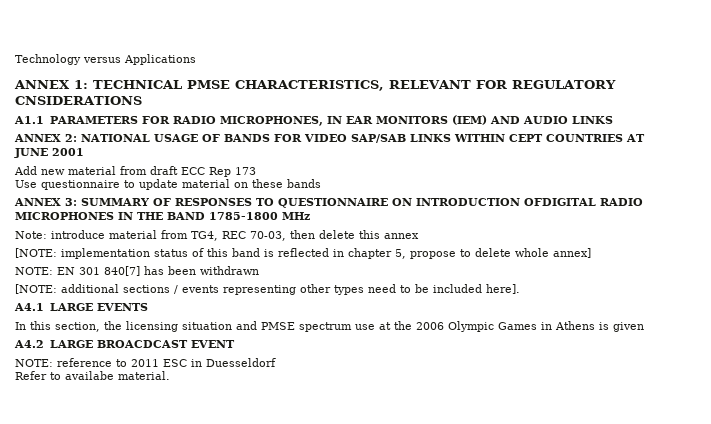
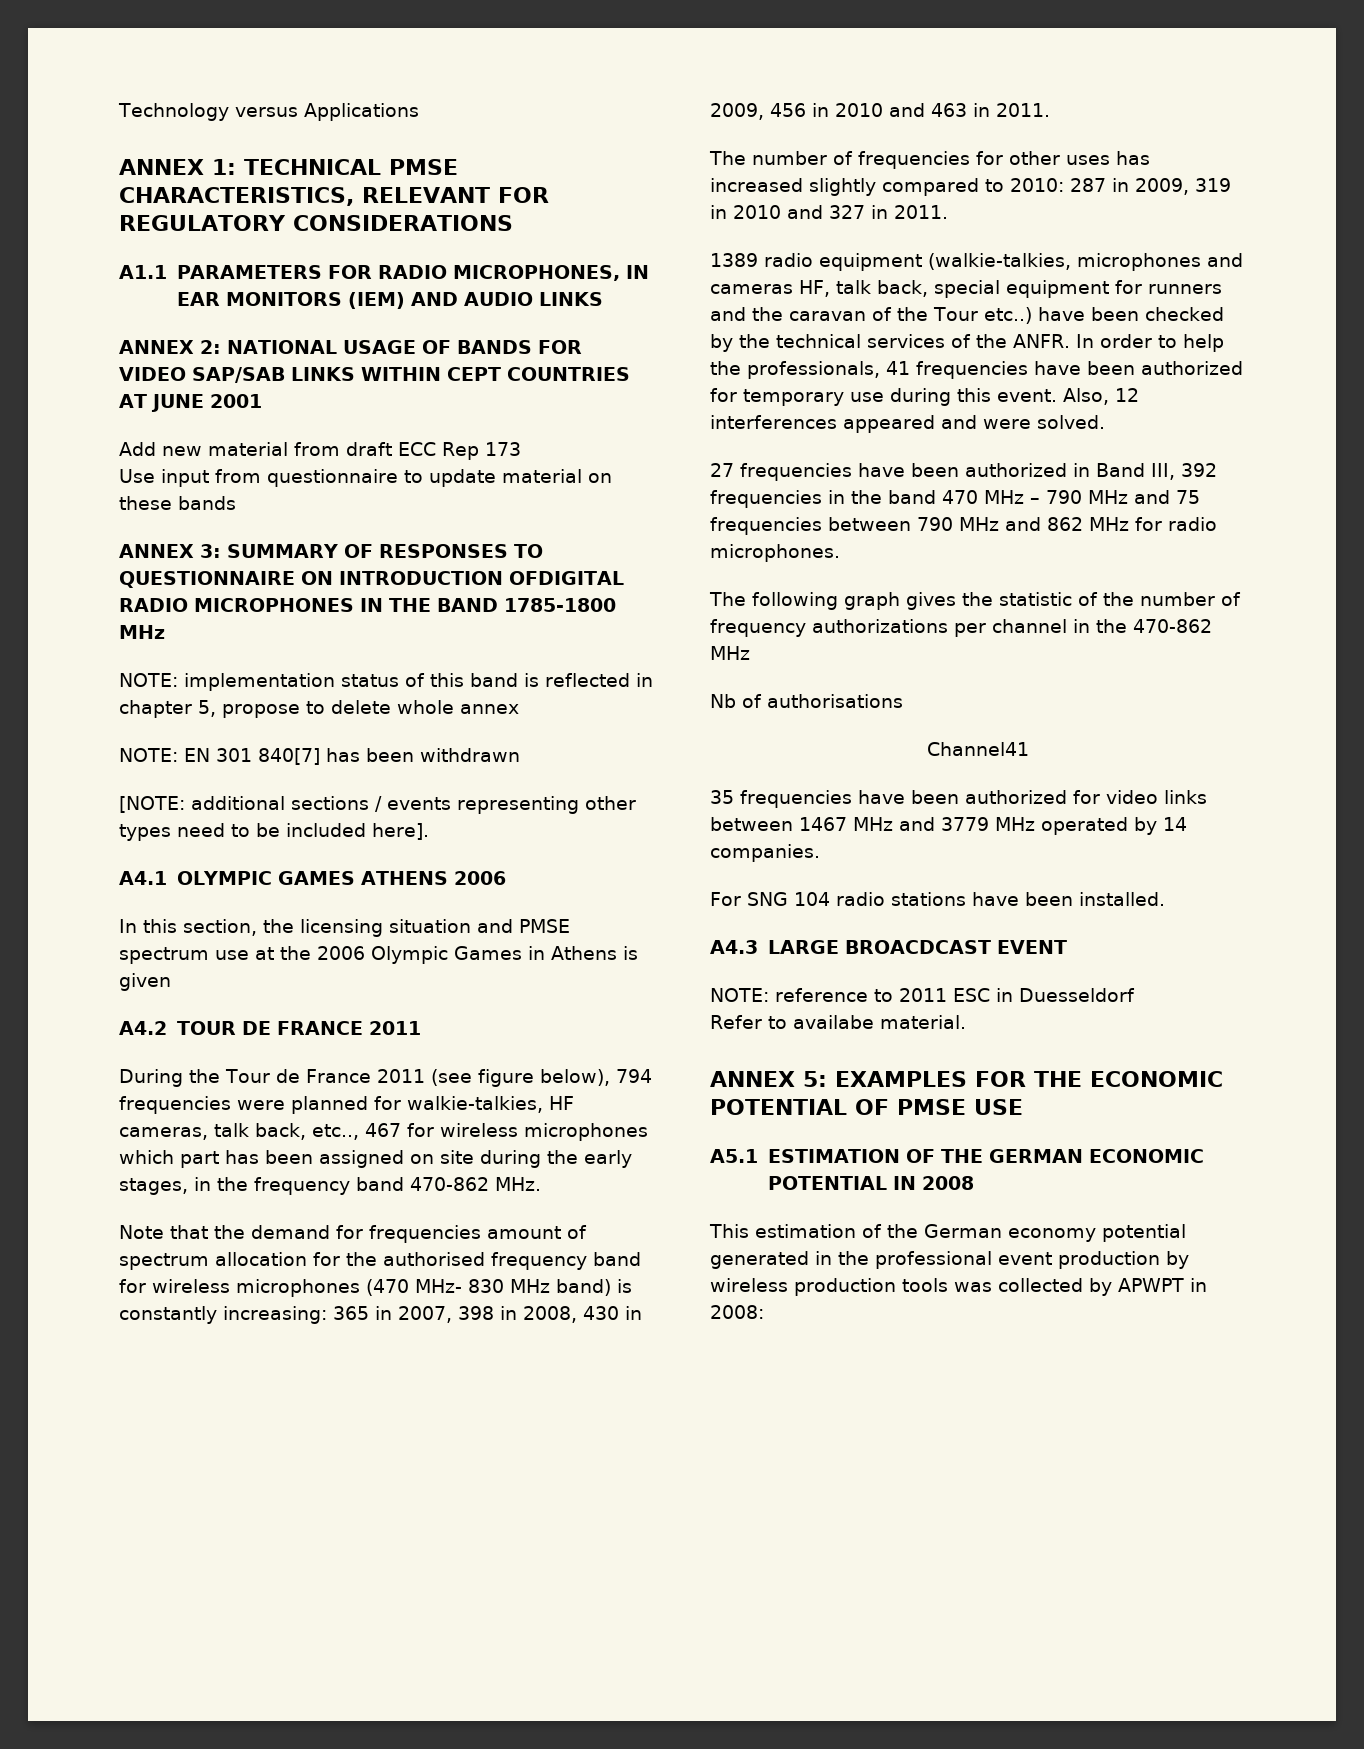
- ANNEX 1: TECHNICAL PMSE CHARACTERISTICS, RELEVANT FOR REGULATORY CNSIDERATIONS
+ ANNEX 1: TECHNICAL PMSE CHARACTERISTICS, RELEVANT FOR REGULATORY CONSIDERATIONS
- Use questionnaire to update material on these bands
+ Use input from questionnaire to update material on these bands
- Note: introduce material from TG4, REC 70-03, then delete this annex
- [NOTE: implementation status of this band is reflected in chapter 5, propose to delete whole annex]
+ NOTE: implementation status of this band is reflected in chapter 5, propose to delete whole annex
- A4.1 LARGE EVENTS
+ A4.1 OLYMPIC GAMES ATHENS 2006
- A4.2 LARGE BROACDCAST EVENT
+ A4.2 TOUR DE FRANCE 2011
+ During the Tour de France 2011 (see figure below), 794 frequencies were planned for walkie-talkies, HF cameras, talk back, etc.., 467 for wireless microphones which part has been assigned on site during the early stages, in the frequency band 470-862 MHz.
+ Note that the demand for frequencies amount of spectrum allocation for the authorised frequency band for wireless microphones (470 MHz- 830 MHz band) is constantly increasing: 365 in 2007, 398 in 2008, 430 in 2009, 456 in 2010 and 463 in 2011.
+ The number of frequencies for other uses has increased slightly compared to 2010: 287 in 2009, 319 in 2010 and 327 in 2011.
+ 1389 radio equipment (walkie-talkies, microphones and cameras HF, talk back, special equipment for runners and the caravan of the Tour etc..) have been checked by the technical services of the ANFR. In order to help the professionals, 41 frequencies have been authorized for temporary use during this event. Also, 12 interferences appeared and were solved.
+ 27 frequencies have been authorized in Band III, 392 frequencies in the band 470 MHz – 790 MHz and 75 frequencies between 790 MHz and 862 MHz for radio microphones.
+ The following graph gives the statistic of the number of frequency authorizations per channel in the 470-862 MHz
+ Nb of authorisations
+ Channel41
+ 35 frequencies have been authorized for video links between 1467 MHz and 3779 MHz operated by 14 companies.
+ For SNG 104 radio stations have been installed.
+ A4.3 LARGE BROACDCAST EVENT
+ ANNEX 5: EXAMPLES FOR THE ECONOMIC POTENTIAL OF PMSE USE
+ A5.1 ESTIMATION OF THE GERMAN ECONOMIC POTENTIAL IN 2008
+ This estimation of the German economy potential generated in the professional event production by wireless production tools was collected by APWPT in 2008:

